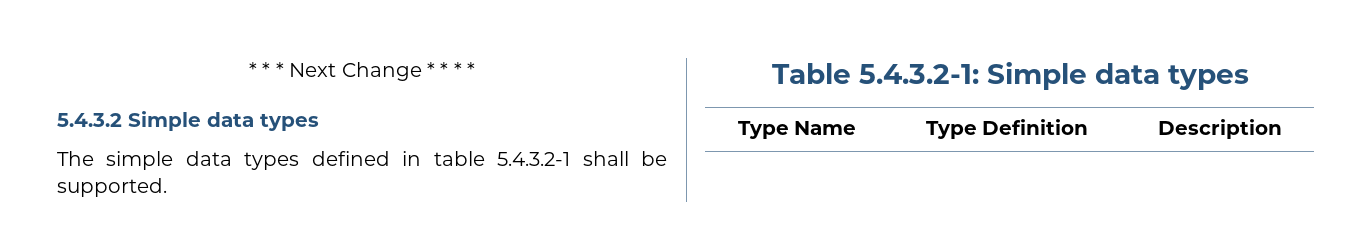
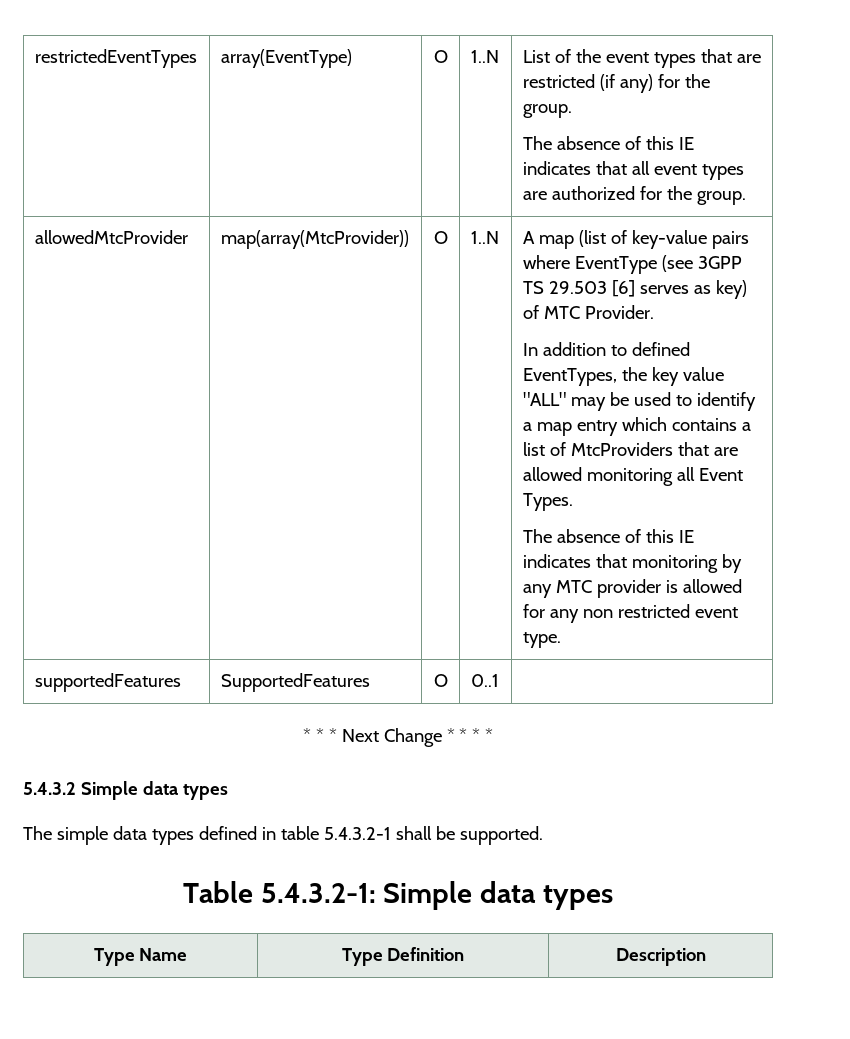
+ restrictedEventTypes | array(EventType) | O | 1..N | List of the event types that are restricted (if any) for the group.
+ The absence of this IE indicates that all event types are authorized for the group.
+ allowedMtcProvider | map(array(MtcProvider)) | O | 1..N | A map (list of key-value pairs where EventType (see 3GPP TS 29.503 [6] serves as key) of MTC Provider.
+ In addition to defined EventTypes, the key value "ALL" may be used to identify a map entry which contains a list of MtcProviders that are allowed monitoring all Event Types.
+ The absence of this IE indicates that monitoring by any MTC provider is allowed for any non restricted event type.
+ supportedFeatures | SupportedFeatures | O | 0..1 |

